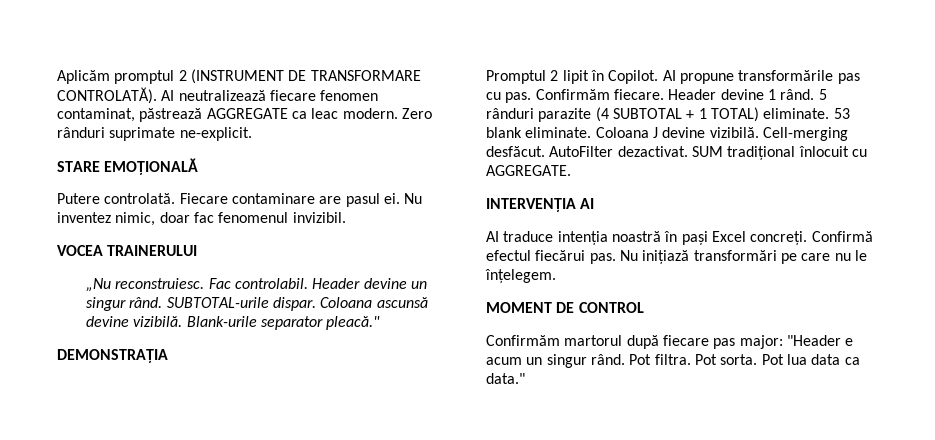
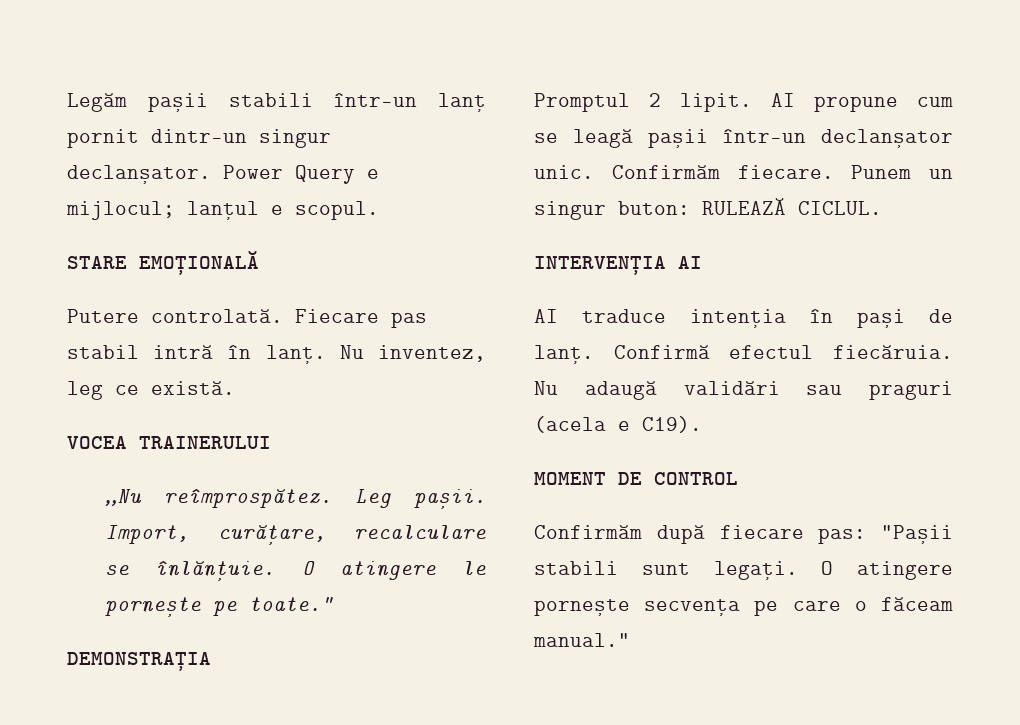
- Aplicăm promptul 2 (INSTRUMENT DE TRANSFORMARE CONTROLATĂ). AI neutralizează fiecare fenomen contaminat, păstrează AGGREGATE ca leac modern. Zero rânduri suprimate ne-explicit.
+ Legăm pașii stabili într-un lanț pornit dintr-un singur declanșator. Power Query e mijlocul; lanțul e scopul.
- Fiecare contaminare are pasul ei. Nu inventez nimic, doar fac fenomenul invizibil.
+ Fiecare pas stabil intră în lanț. Nu inventez, leg ce există.
  VOCEA TRAINERULUI
- „Nu reconstruiesc. Fac controlabil. Header devine un singur rând. SUBTOTAL-urile dispar. Coloana ascunsă devine vizibilă. Blank-urile separator pleacă."
+ „Nu reîmprospătez. Leg pașii. Import, curățare, recalculare se înlănțuie. O atingere le pornește pe toate."
  DEMONSTRAȚIA
- Promptul 2 lipit în Copilot. AI propune transformările pas cu pas. Confirmăm fiecare. Header devine 1 rând. 5 rânduri parazite (4 SUBTOTAL + 1 TOTAL) eliminate. 53 blank eliminate. Coloana J devine vizibilă. Cell-merging desfăcut. AutoFilter dezactivat. SUM tradițional înlocuit cu AGGREGATE.
+ Promptul 2 lipit. AI propune cum se leagă pașii într-un declanșator unic. Confirmăm fiecare. Punem un singur buton: RULEAZĂ CICLUL.
- AI traduce intenția noastră în pași Excel concreți. Confirmă efectul fiecărui pas. Nu inițiază transformări pe care nu le înțelegem.
+ AI traduce intenția în pași de lanț. Confirmă efectul fiecăruia. Nu adaugă validări sau praguri (acela e C19).
- Confirmăm martorul după fiecare pas major: "Header e acum un singur rând. Pot filtra. Pot sorta. Pot lua data ca data."
+ Confirmăm după fiecare pas: "Pașii stabili sunt legați. O atingere pornește secvența pe care o făceam manual."

